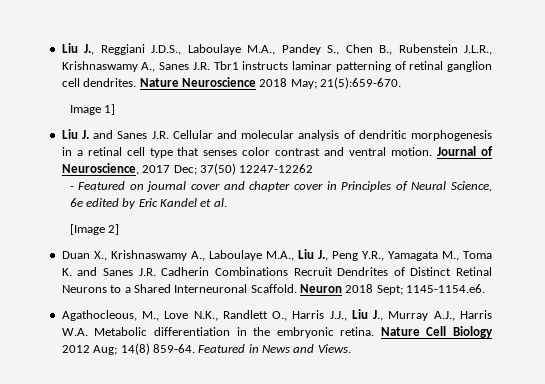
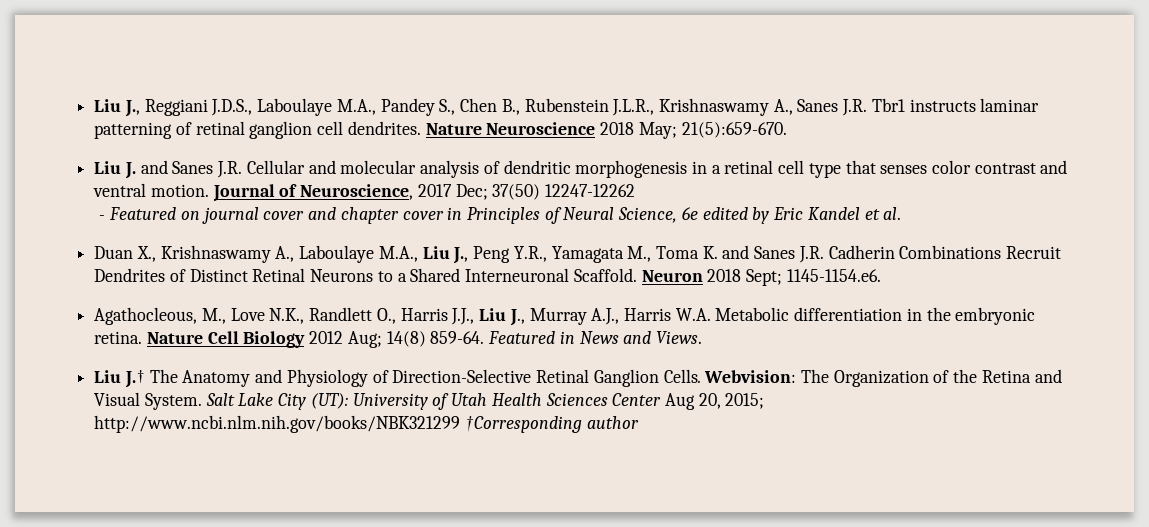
- Image 1]
- [Image 2]
+ Liu J.† The Anatomy and Physiology of Direction-Selective Retinal Ganglion Cells. Webvision: The Organization of the Retina and Visual System. Salt Lake City (UT): University of Utah Health Sciences Center Aug 20, 2015; http://www.ncbi.nlm.nih.gov/books/NBK321299 †Corresponding author

